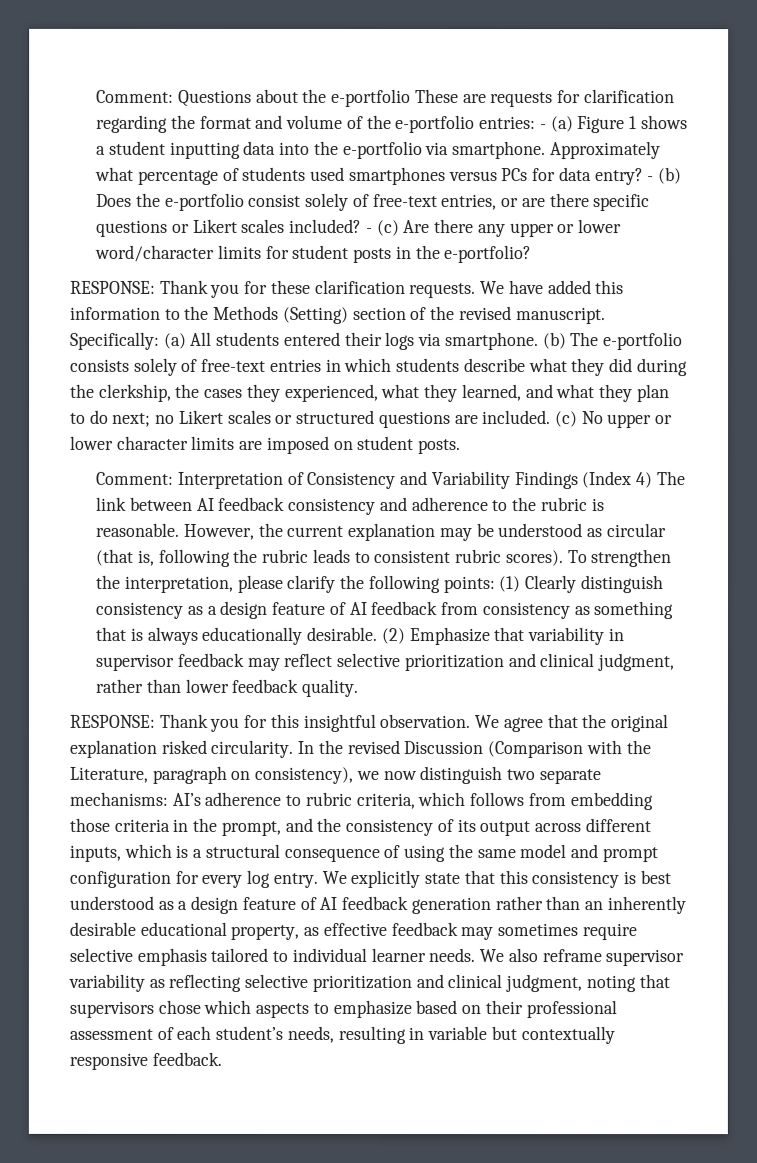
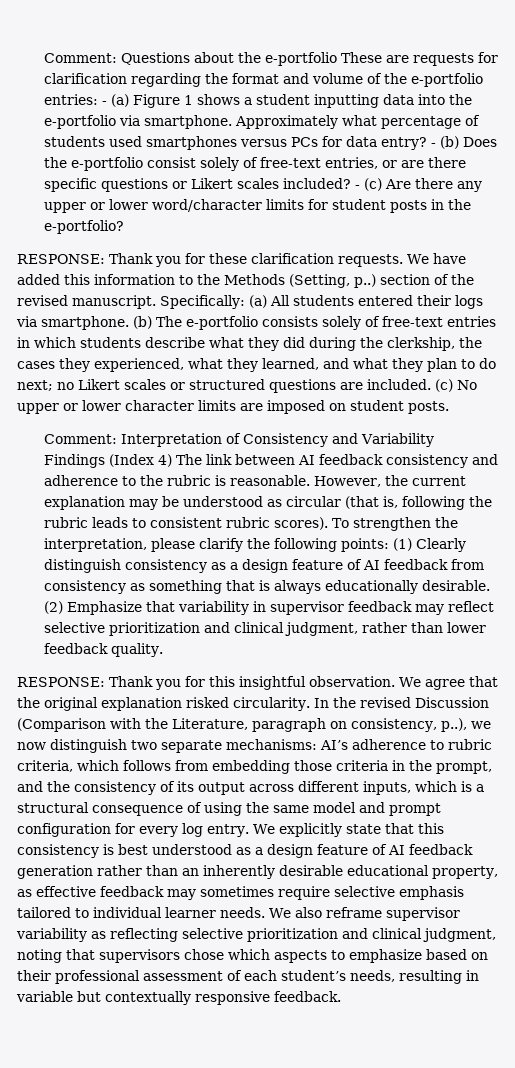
- We have added this information to the Methods (Setting) section of the revised manuscript.
+ We have added this information to the Methods (Setting, p..) section of the revised manuscript.
- In the revised Discussion (Comparison with the Literature, paragraph on consistency), we now distinguish two separate mechanisms: AI’s adherence to rubric criteria, which follows from embedding those criteria in the prompt, and the consistency of its output across different inputs, which is a structural consequence of using the same model and prompt configuration for every log entry.
+ In the revised Discussion (Comparison with the Literature, paragraph on consistency, p..), we now distinguish two separate mechanisms: AI’s adherence to rubric criteria, which follows from embedding those criteria in the prompt, and the consistency of its output across different inputs, which is a structural consequence of using the same model and prompt configuration for every log entry.

